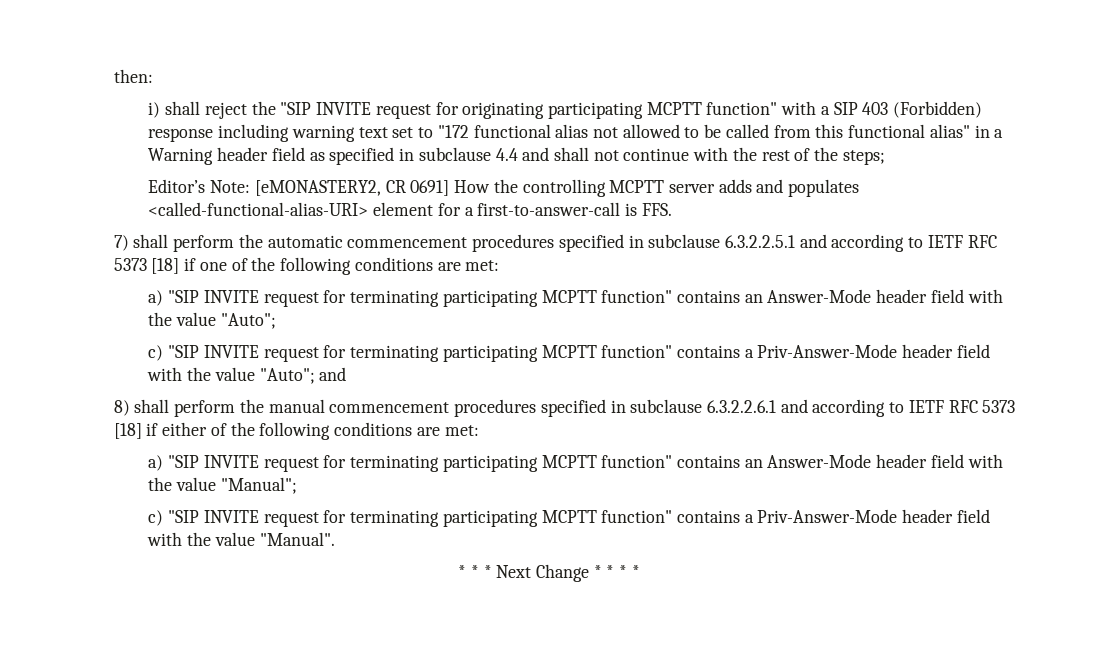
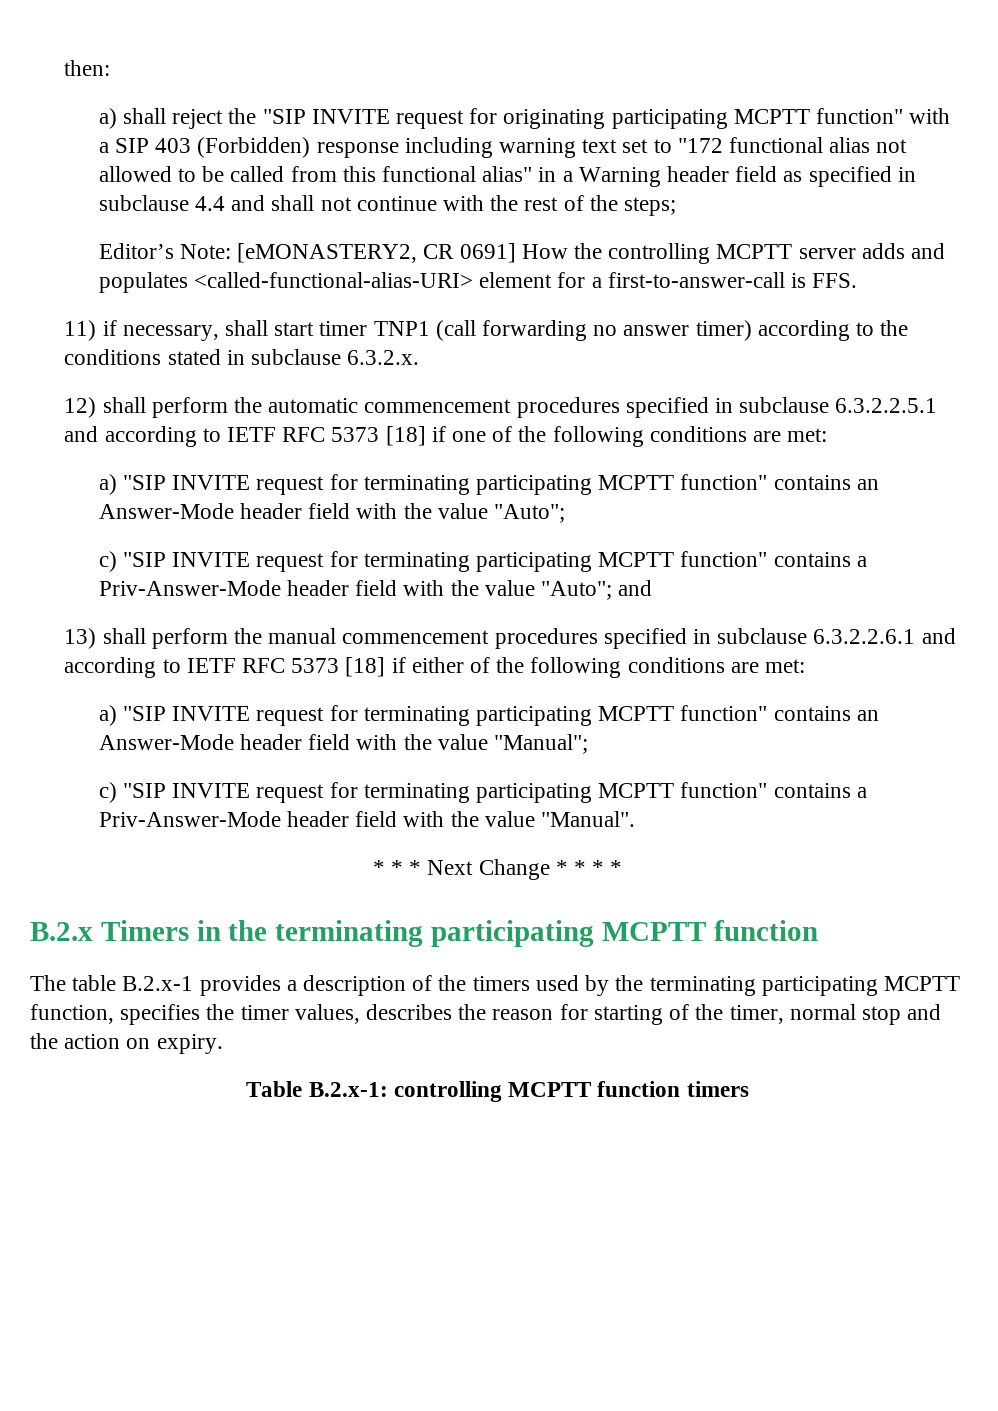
- i) shall reject the "SIP INVITE request for originating participating MCPTT function" with a SIP 403 (Forbidden) response including warning text set to "172 functional alias not allowed to be called from this functional alias" in a Warning header field as specified in subclause 4.4 and shall not continue with the rest of the steps;
+ a) shall reject the "SIP INVITE request for originating participating MCPTT function" with a SIP 403 (Forbidden) response including warning text set to "172 functional alias not allowed to be called from this functional alias" in a Warning header field as specified in subclause 4.4 and shall not continue with the rest of the steps;
- 7) shall perform the automatic commencement procedures specified in subclause 6.3.2.2.5.1 and according to IETF RFC 5373 [18] if one of the following conditions are met:
+ 11) if necessary, shall start timer TNP1 (call forwarding no answer timer) according to the conditions stated in subclause 6.3.2.x.
+ 12) shall perform the automatic commencement procedures specified in subclause 6.3.2.2.5.1 and according to IETF RFC 5373 [18] if one of the following conditions are met:
- 8) shall perform the manual commencement procedures specified in subclause 6.3.2.2.6.1 and according to IETF RFC 5373 [18] if either of the following conditions are met:
+ 13) shall perform the manual commencement procedures specified in subclause 6.3.2.2.6.1 and according to IETF RFC 5373 [18] if either of the following conditions are met:
+ B.2.x Timers in the terminating participating MCPTT function
+ The table B.2.x-1 provides a description of the timers used by the terminating participating MCPTT function, specifies the timer values, describes the reason for starting of the timer, normal stop and the action on expiry.
+ Table B.2.x-1: controlling MCPTT function timers

